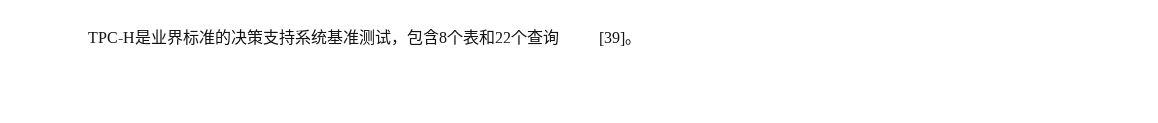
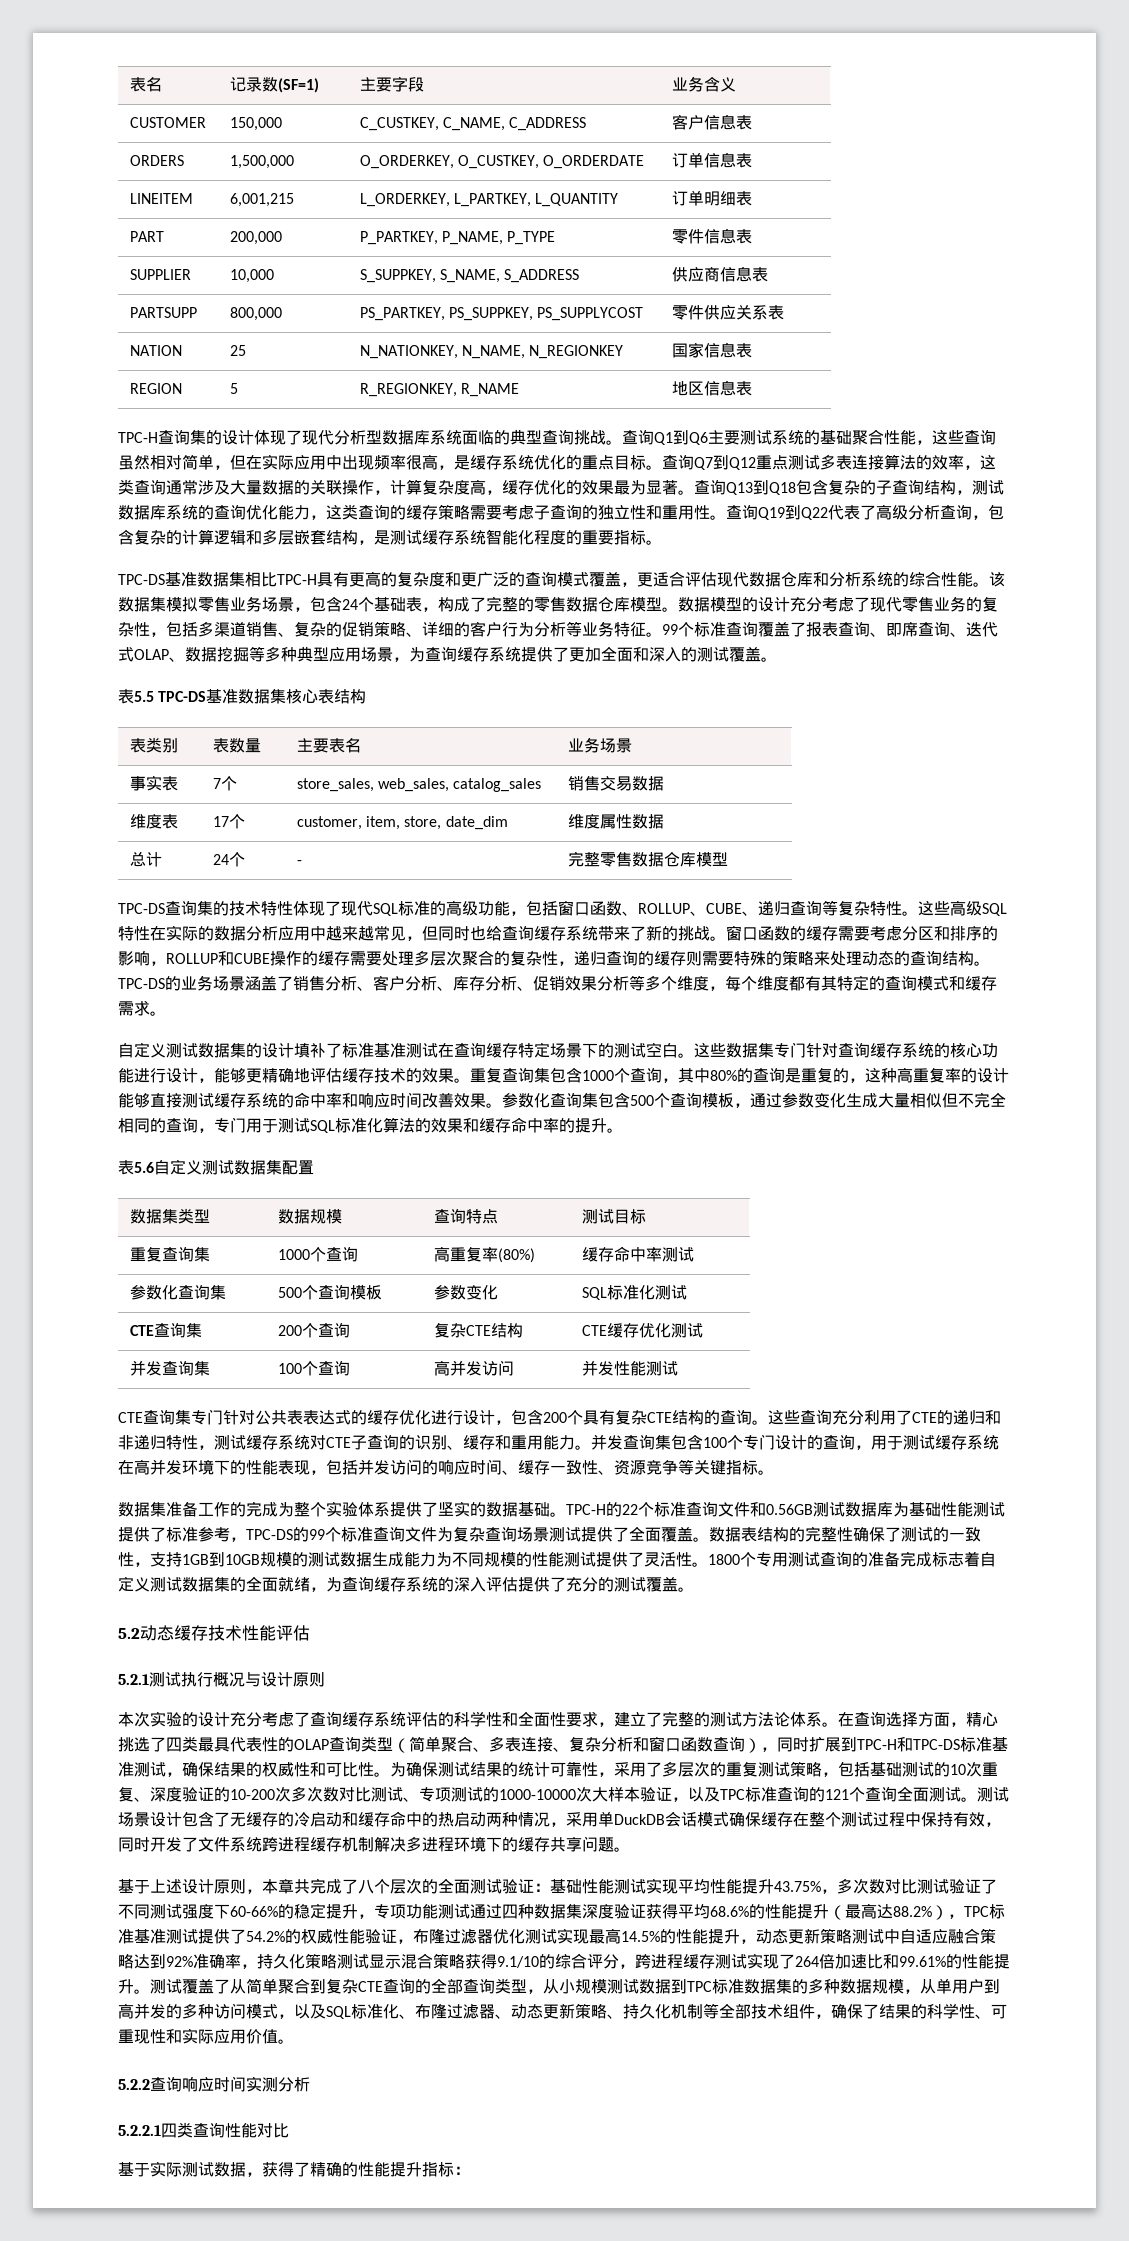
- TPC-H是业界标准的决策支持系统基准测试，包含8个表和22个查询[39]。
+ 表名 | 记录数(SF=1) | 主要字段 | 业务含义
+ CUSTOMER | 150,000 | C_CUSTKEY, C_NAME, C_ADDRESS | 客户信息表
+ ORDERS | 1,500,000 | O_ORDERKEY, O_CUSTKEY, O_ORDERDATE | 订单信息表
+ LINEITEM | 6,001,215 | L_ORDERKEY, L_PARTKEY, L_QUANTITY | 订单明细表
+ PART | 200,000 | P_PARTKEY, P_NAME, P_TYPE | 零件信息表
+ SUPPLIER | 10,000 | S_SUPPKEY, S_NAME, S_ADDRESS | 供应商信息表
+ PARTSUPP | 800,000 | PS_PARTKEY, PS_SUPPKEY, PS_SUPPLYCOST | 零件供应关系表
+ NATION | 25 | N_NATIONKEY, N_NAME, N_REGIONKEY | 国家信息表
+ REGION | 5 | R_REGIONKEY, R_NAME | 地区信息表
+ TPC-H查询集的设计体现了现代分析型数据库系统面临的典型查询挑战。查询Q1到Q6主要测试系统的基础聚合性能，这些查询虽然相对简单，但在实际应用中出现频率很高，是缓存系统优化的重点目标。查询Q7到Q12重点测试多表连接算法的效率，这类查询通常涉及大量数据的关联操作，计算复杂度高，缓存优化的效果最为显著。查询Q13到Q18包含复杂的子查询结构，测试数据库系统的查询优化能力，这类查询的缓存策略需要考虑子查询的独立性和重用性。查询Q19到Q22代表了高级分析查询，包含复杂的计算逻辑和多层嵌套结构，是测试缓存系统智能化程度的重要指标。
+ TPC-DS基准数据集相比TPC-H具有更高的复杂度和更广泛的查询模式覆盖，更适合评估现代数据仓库和分析系统的综合性能。该数据集模拟零售业务场景，包含24个基础表，构成了完整的零售数据仓库模型。数据模型的设计充分考虑了现代零售业务的复杂性，包括多渠道销售、复杂的促销策略、详细的客户行为分析等业务特征。99个标准查询覆盖了报表查询、即席查询、迭代式OLAP、数据挖掘等多种典型应用场景，为查询缓存系统提供了更加全面和深入的测试覆盖。
+ 表5.5 TPC-DS基准数据集核心表结构
+ 表类别 | 表数量 | 主要表名 | 业务场景
+ 事实表 | 7个 | store_sales, web_sales, catalog_sales | 销售交易数据
+ 维度表 | 17个 | customer, item, store, date_dim | 维度属性数据
+ 总计 | 24个 | - | 完整零售数据仓库模型
+ TPC-DS查询集的技术特性体现了现代SQL标准的高级功能，包括窗口函数、ROLLUP、CUBE、递归查询等复杂特性。这些高级SQL特性在实际的数据分析应用中越来越常见，但同时也给查询缓存系统带来了新的挑战。窗口函数的缓存需要考虑分区和排序的影响，ROLLUP和CUBE操作的缓存需要处理多层次聚合的复杂性，递归查询的缓存则需要特殊的策略来处理动态的查询结构。TPC-DS的业务场景涵盖了销售分析、客户分析、库存分析、促销效果分析等多个维度，每个维度都有其特定的查询模式和缓存需求。
+ 自定义测试数据集的设计填补了标准基准测试在查询缓存特定场景下的测试空白。这些数据集专门针对查询缓存系统的核心功能进行设计，能够更精确地评估缓存技术的效果。重复查询集包含1000个查询，其中80%的查询是重复的，这种高重复率的设计能够直接测试缓存系统的命中率和响应时间改善效果。参数化查询集包含500个查询模板，通过参数变化生成大量相似但不完全相同的查询，专门用于测试SQL标准化算法的效果和缓存命中率的提升。
+ 表5.6自定义测试数据集配置
+ 数据集类型 | 数据规模 | 查询特点 | 测试目标
+ 重复查询集 | 1000个查询 | 高重复率(80%) | 缓存命中率测试
+ 参数化查询集 | 500个查询模板 | 参数变化 | SQL标准化测试
+ CTE查询集 | 200个查询 | 复杂CTE结构 | CTE缓存优化测试
+ 并发查询集 | 100个查询 | 高并发访问 | 并发性能测试
+ CTE查询集专门针对公共表表达式的缓存优化进行设计，包含200个具有复杂CTE结构的查询。这些查询充分利用了CTE的递归和非递归特性，测试缓存系统对CTE子查询的识别、缓存和重用能力。并发查询集包含100个专门设计的查询，用于测试缓存系统在高并发环境下的性能表现，包括并发访问的响应时间、缓存一致性、资源竞争等关键指标。
+ 数据集准备工作的完成为整个实验体系提供了坚实的数据基础。TPC-H的22个标准查询文件和0.56GB测试数据库为基础性能测试提供了标准参考，TPC-DS的99个标准查询文件为复杂查询场景测试提供了全面覆盖。数据表结构的完整性确保了测试的一致性，支持1GB到10GB规模的测试数据生成能力为不同规模的性能测试提供了灵活性。1800个专用测试查询的准备完成标志着自定义测试数据集的全面就绪，为查询缓存系统的深入评估提供了充分的测试覆盖。
+ 5.2动态缓存技术性能评估
+ 5.2.1测试执行概况与设计原则
+ 本次实验的设计充分考虑了查询缓存系统评估的科学性和全面性要求，建立了完整的测试方法论体系。在查询选择方面，精心挑选了四类最具代表性的OLAP查询类型（简单聚合、多表连接、复杂分析和窗口函数查询），同时扩展到TPC-H和TPC-DS标准基准测试，确保结果的权威性和可比性。为确保测试结果的统计可靠性，采用了多层次的重复测试策略，包括基础测试的10次重复、深度验证的10-200次多次数对比测试、专项测试的1000-10000次大样本验证，以及TPC标准查询的121个查询全面测试。测试场景设计包含了无缓存的冷启动和缓存命中的热启动两种情况，采用单DuckDB会话模式确保缓存在整个测试过程中保持有效，同时开发了文件系统跨进程缓存机制解决多进程环境下的缓存共享问题。
+ 基于上述设计原则，本章共完成了八个层次的全面测试验证：基础性能测试实现平均性能提升43.75%，多次数对比测试验证了不同测试强度下60-66%的稳定提升，专项功能测试通过四种数据集深度验证获得平均68.6%的性能提升（最高达88.2%），TPC标准基准测试提供了54.2%的权威性能验证，布隆过滤器优化测试实现最高14.5%的性能提升，动态更新策略测试中自适应融合策略达到92%准确率，持久化策略测试显示混合策略获得9.1/10的综合评分，跨进程缓存测试实现了264倍加速比和99.61%的性能提升。测试覆盖了从简单聚合到复杂CTE查询的全部查询类型，从小规模测试数据到TPC标准数据集的多种数据规模，从单用户到高并发的多种访问模式，以及SQL标准化、布隆过滤器、动态更新策略、持久化机制等全部技术组件，确保了结果的科学性、可重现性和实际应用价值。
+ 5.2.2查询响应时间实测分析
+ 5.2.2.1四类查询性能对比
+ 基于实际测试数据，获得了精确的性能提升指标：

